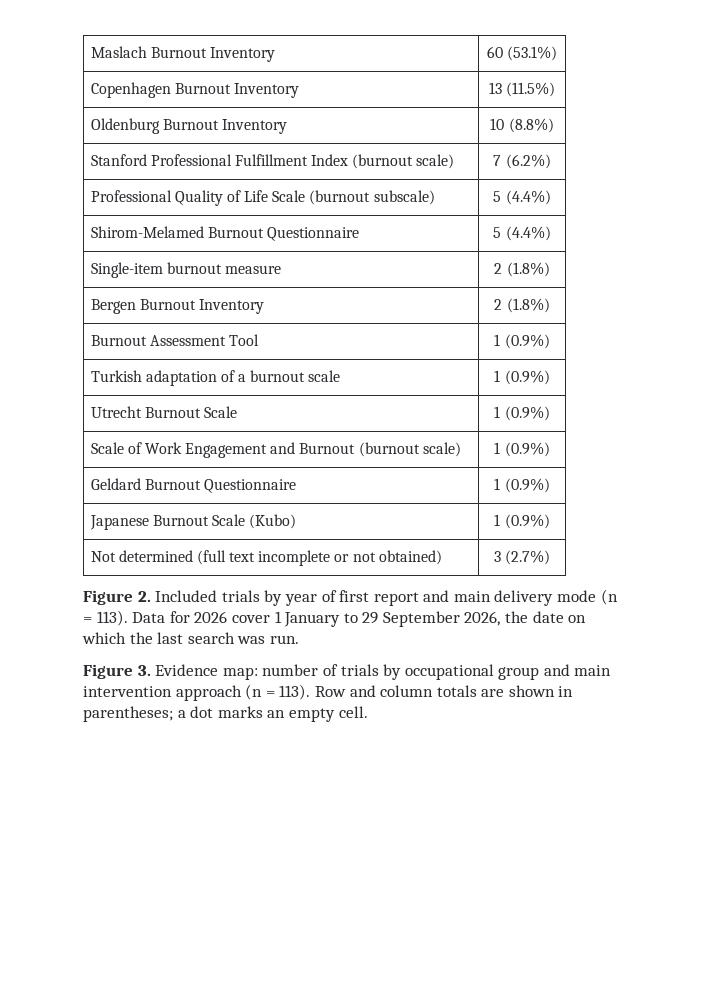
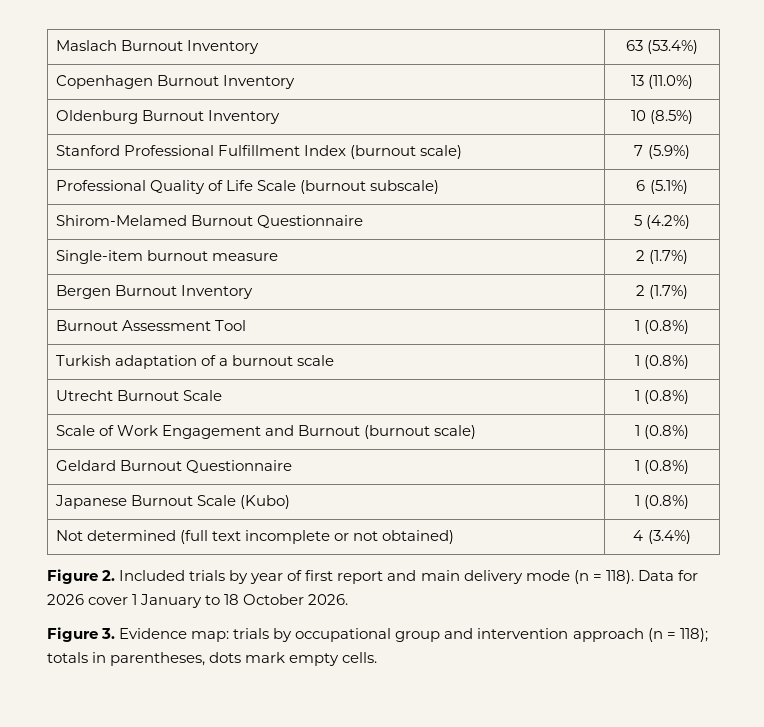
- Maslach Burnout Inventory | 60 (53.1%)
+ Maslach Burnout Inventory | 63 (53.4%)
- Copenhagen Burnout Inventory | 13 (11.5%)
+ Copenhagen Burnout Inventory | 13 (11.0%)
- Oldenburg Burnout Inventory | 10 (8.8%)
+ Oldenburg Burnout Inventory | 10 (8.5%)
- Stanford Professional Fulfillment Index (burnout scale) | 7 (6.2%)
+ Stanford Professional Fulfillment Index (burnout scale) | 7 (5.9%)
- Professional Quality of Life Scale (burnout subscale) | 5 (4.4%)
+ Professional Quality of Life Scale (burnout subscale) | 6 (5.1%)
- Shirom-Melamed Burnout Questionnaire | 5 (4.4%)
+ Shirom-Melamed Burnout Questionnaire | 5 (4.2%)
- Single-item burnout measure | 2 (1.8%)
+ Single-item burnout measure | 2 (1.7%)
- Bergen Burnout Inventory | 2 (1.8%)
+ Bergen Burnout Inventory | 2 (1.7%)
- Burnout Assessment Tool | 1 (0.9%)
+ Burnout Assessment Tool | 1 (0.8%)
- Turkish adaptation of a burnout scale | 1 (0.9%)
+ Turkish adaptation of a burnout scale | 1 (0.8%)
- Utrecht Burnout Scale | 1 (0.9%)
+ Utrecht Burnout Scale | 1 (0.8%)
- Scale of Work Engagement and Burnout (burnout scale) | 1 (0.9%)
+ Scale of Work Engagement and Burnout (burnout scale) | 1 (0.8%)
- Geldard Burnout Questionnaire | 1 (0.9%)
+ Geldard Burnout Questionnaire | 1 (0.8%)
- Japanese Burnout Scale (Kubo) | 1 (0.9%)
+ Japanese Burnout Scale (Kubo) | 1 (0.8%)
- Not determined (full text incomplete or not obtained) | 3 (2.7%)
+ Not determined (full text incomplete or not obtained) | 4 (3.4%)
- Figure 2. Included trials by year of first report and main delivery mode (n = 113).
+ Figure 2. Included trials by year of first report and main delivery mode (n = 118).
- Data for 2026 cover 1 January to 29 September 2026, the date on which the last search was run.
+ Data for 2026 cover 1 January to 18 October 2026.
- Figure 3. Evidence map: number of trials by occupational group and main intervention approach (n = 113). Row and column totals are shown in parentheses; a dot marks an empty cell.
+ Figure 3. Evidence map: trials by occupational group and intervention approach (n = 118); totals in parentheses, dots mark empty cells.

